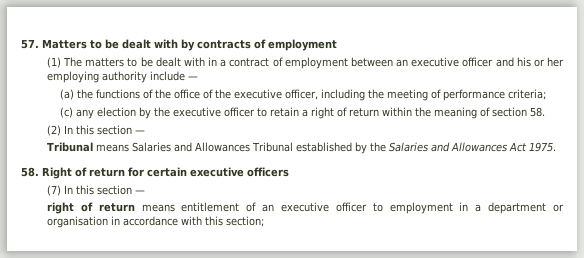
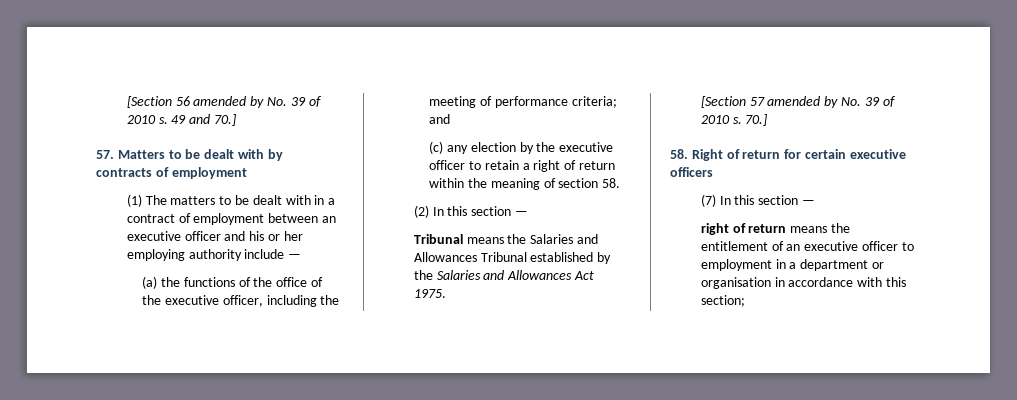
+ [Section 56 amended by No. 39 of 2010 s. 49 and 70.]
- (a) the functions of the office of the executive officer, including the meeting of performance criteria;
+ (a) the functions of the office of the executive officer, including the meeting of performance criteria; and
- Tribunal means Salaries and Allowances Tribunal established by the Salaries and Allowances Act 1975.
+ Tribunal means the Salaries and Allowances Tribunal established by the Salaries and Allowances Act 1975.
+ [Section 57 amended by No. 39 of 2010 s. 70.]
- right of return means entitlement of an executive officer to employment in a department or organisation in accordance with this section;
+ right of return means the entitlement of an executive officer to employment in a department or organisation in accordance with this section;

